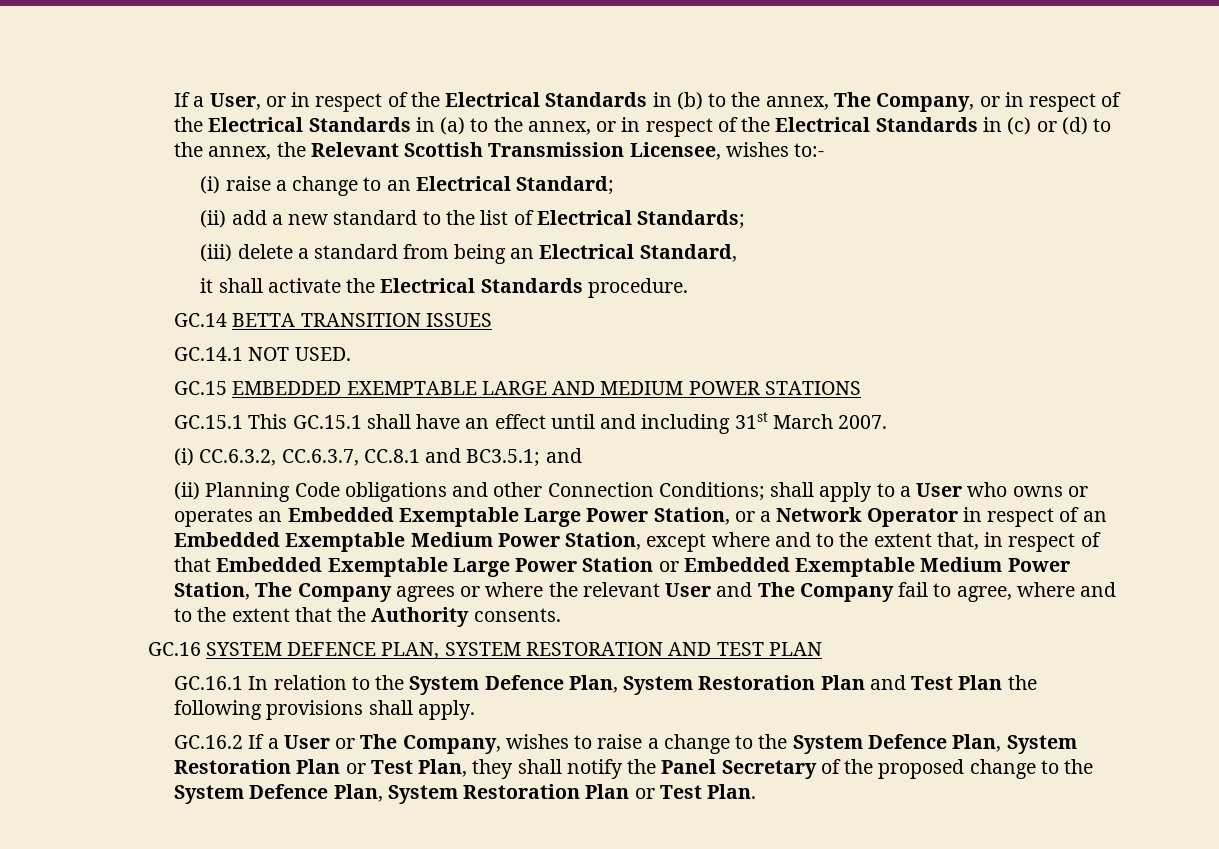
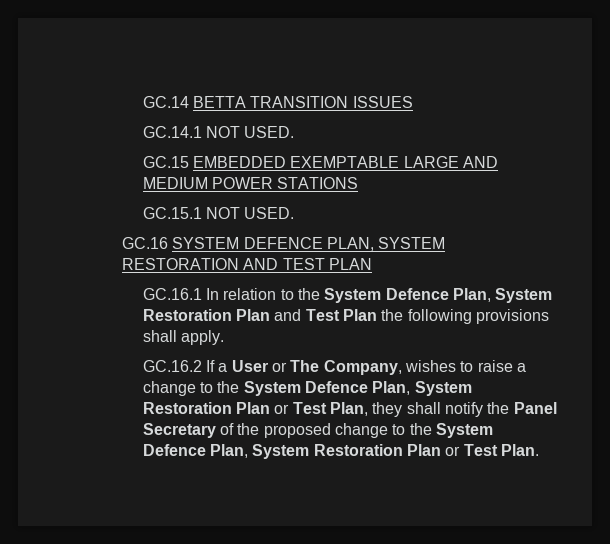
- If a User, or in respect of the Electrical Standards in (b) to the annex, The Company, or in respect of the Electrical Standards in (a) to the annex, or in respect of the Electrical Standards in (c) or (d) to the annex, the Relevant Scottish Transmission Licensee, wishes to:-
- (i) raise a change to an Electrical Standard;
- (ii) add a new standard to the list of Electrical Standards;
- (iii) delete a standard from being an Electrical Standard,
- it shall activate the Electrical Standards procedure.
- GC.15.1 This GC.15.1 shall have an effect until and including 31st March 2007.
- (i) CC.6.3.2, CC.6.3.7, CC.8.1 and BC3.5.1; and
- (ii) Planning Code obligations and other Connection Conditions; shall apply to a User who owns or operates an Embedded Exemptable Large Power Station, or a Network Operator in respect of an Embedded Exemptable Medium Power Station, except where and to the extent that, in respect of that Embedded Exemptable Large Power Station or Embedded Exemptable Medium Power Station, The Company agrees or where the relevant User and The Company fail to agree, where and to the extent that the Authority consents.
+ GC.15.1 NOT USED.

